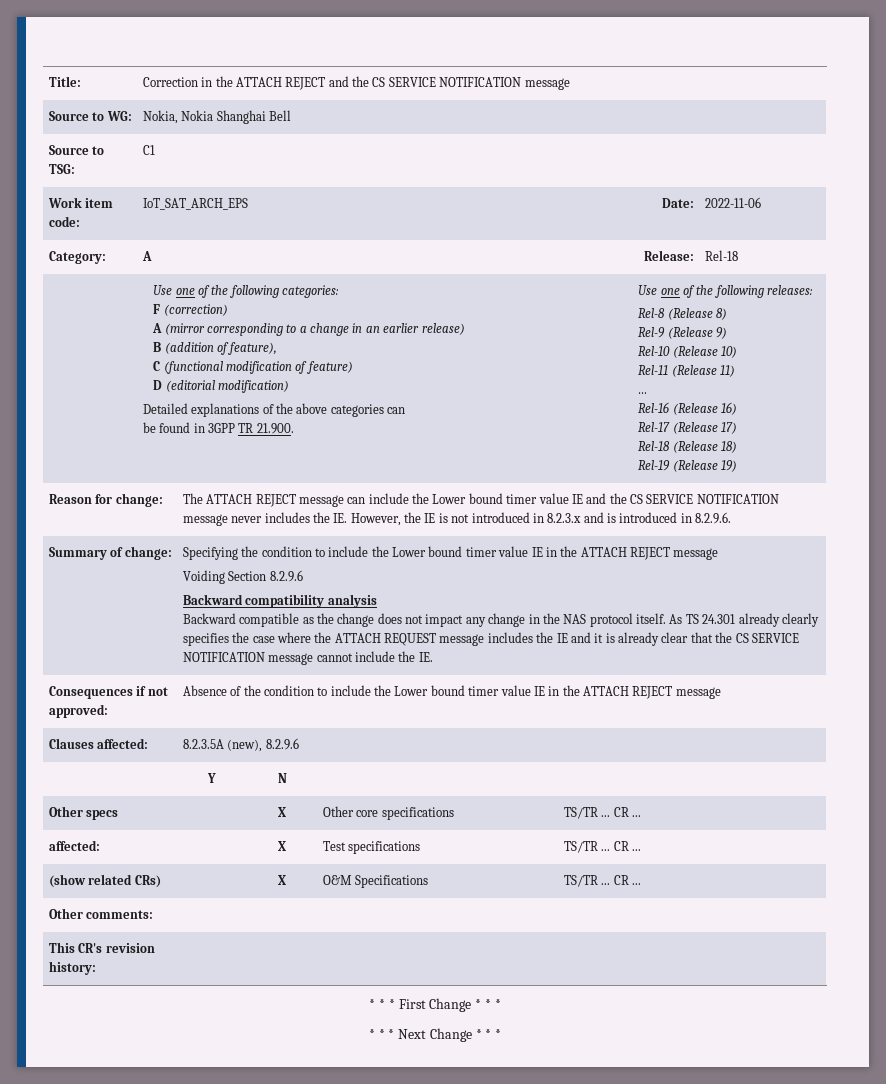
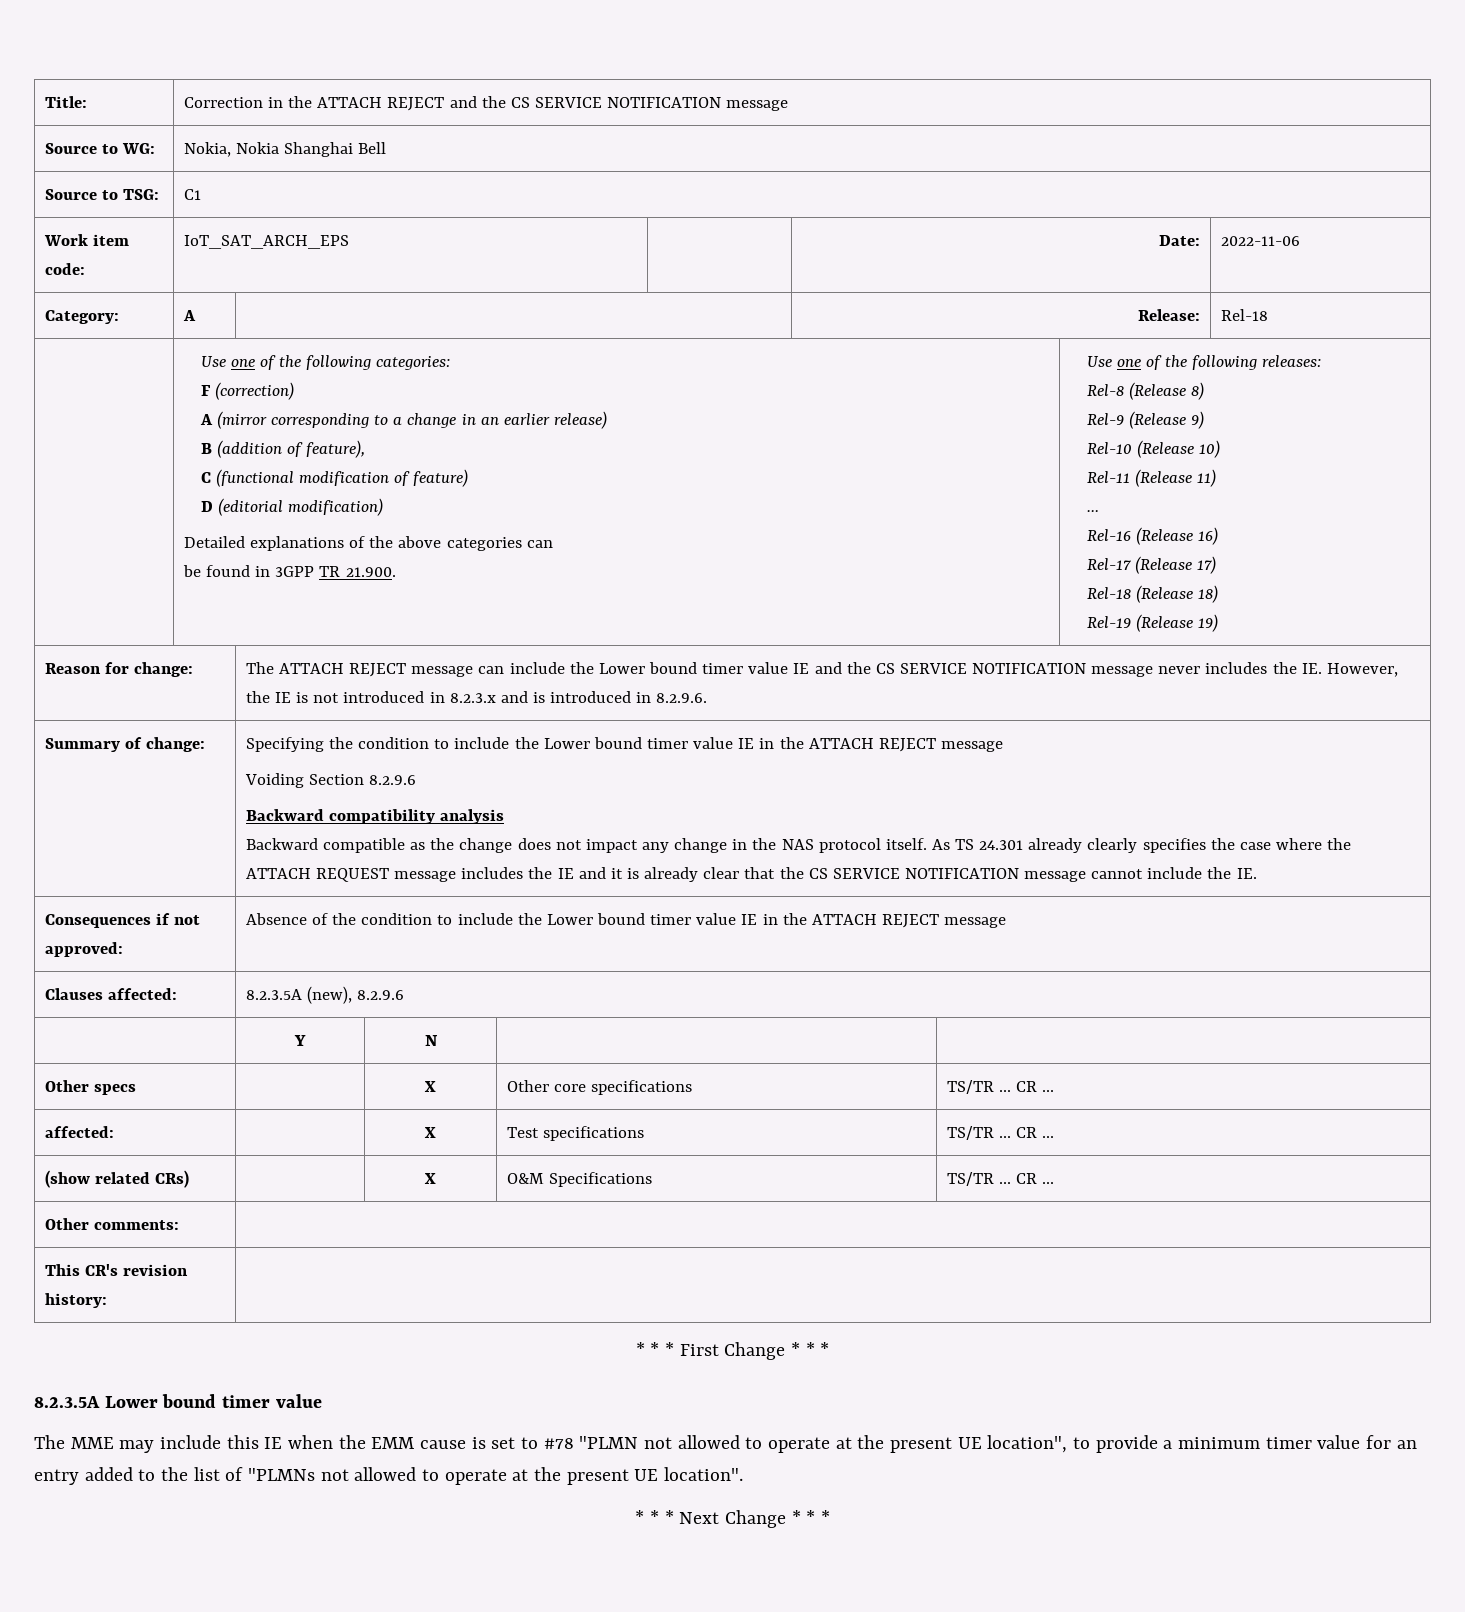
+ 8.2.3.5A Lower bound timer value
+ The MME may include this IE when the EMM cause is set to #78 "PLMN not allowed to operate at the present UE location", to provide a minimum timer value for an entry added to the list of "PLMNs not allowed to operate at the present UE location".

